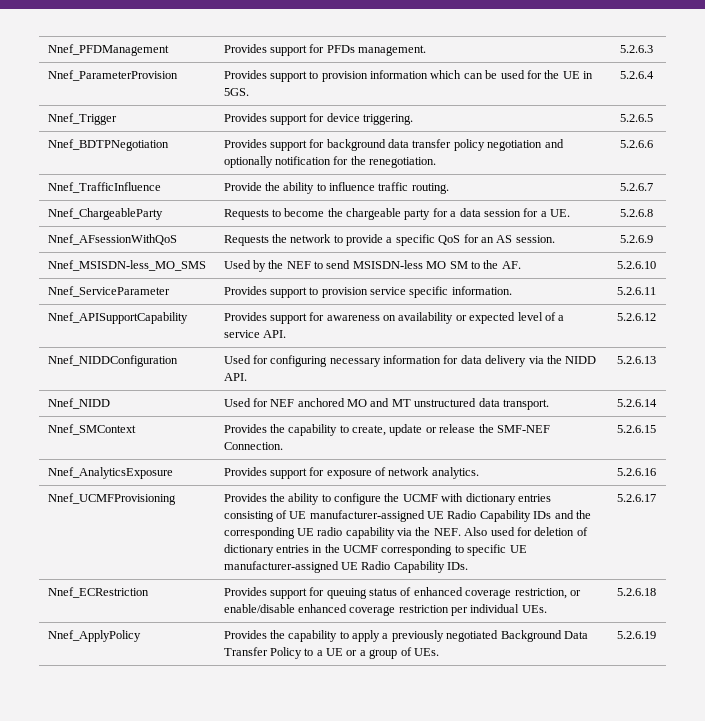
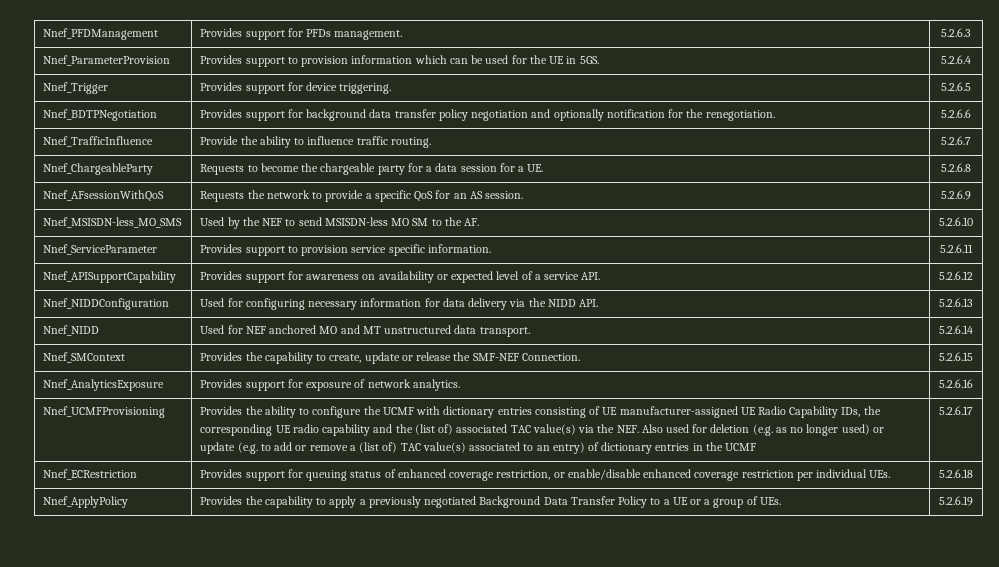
- Provides the ability to configure the UCMF with dictionary entries consisting of UE manufacturer-assigned UE Radio Capability IDs and the corresponding UE radio capability via the NEF. Also used for deletion of dictionary entries in the UCMF corresponding to specific UE manufacturer-assigned UE Radio Capability IDs.
+ Provides the ability to configure the UCMF with dictionary entries consisting of UE manufacturer-assigned UE Radio Capability IDs, the corresponding UE radio capability and the (list of) associated TAC value(s) via the NEF. Also used for deletion (e.g. as no longer used) or update (e.g. to add or remove a (list of) TAC value(s) associated to an entry) of dictionary entries in the UCMF

